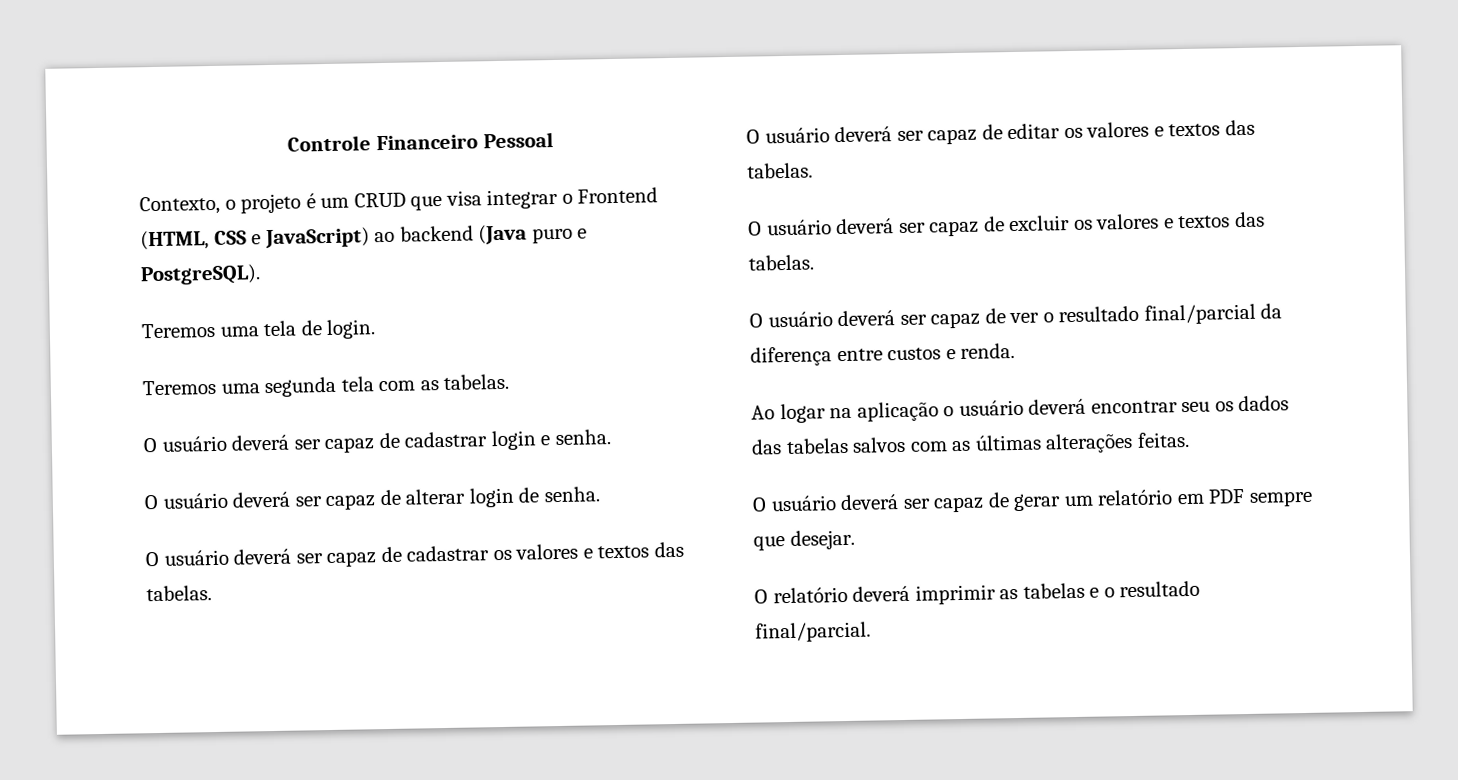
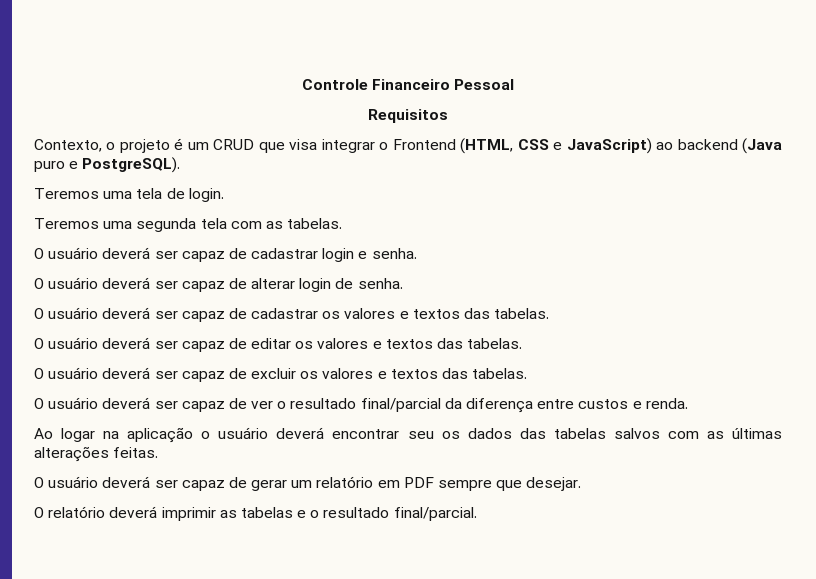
+ Requisitos

